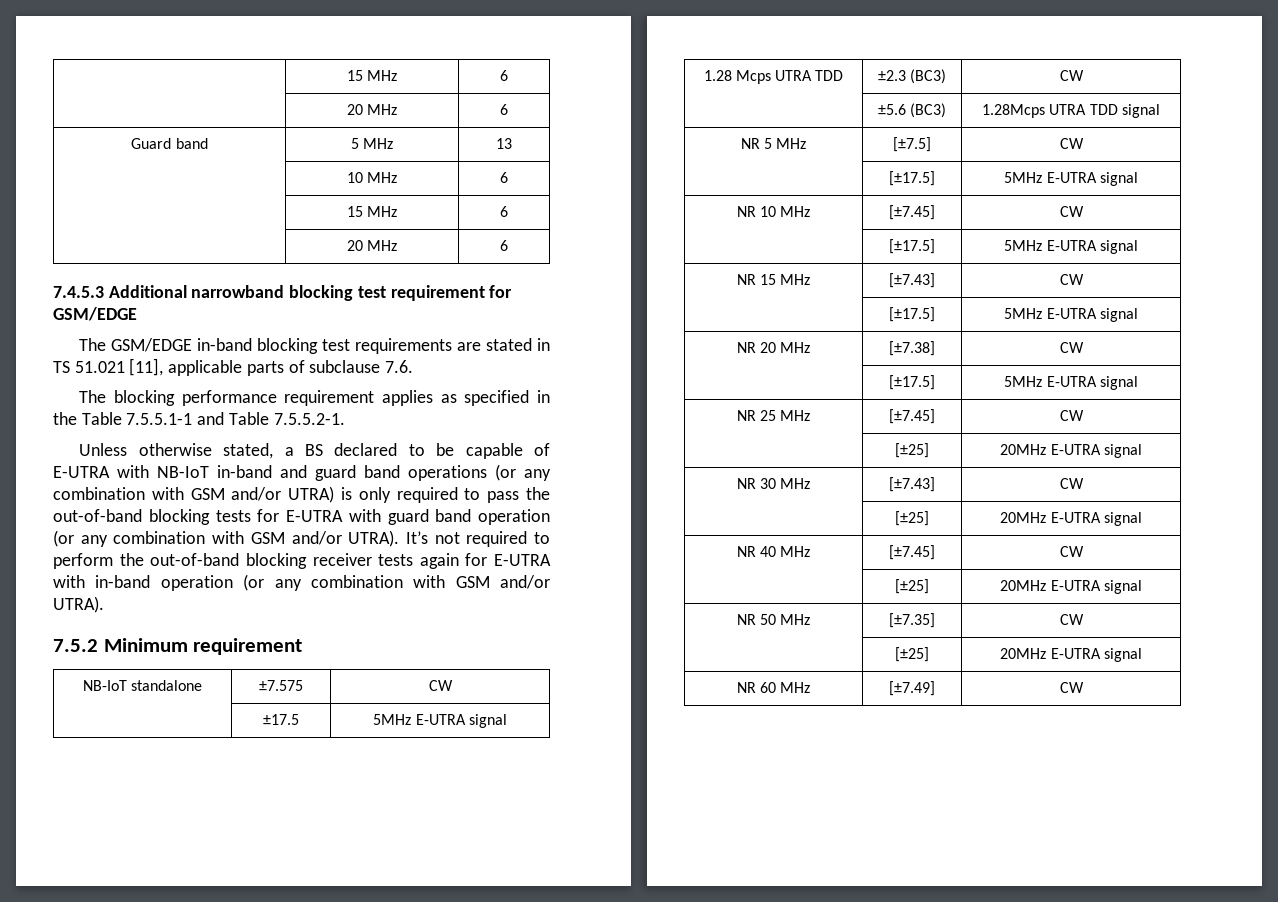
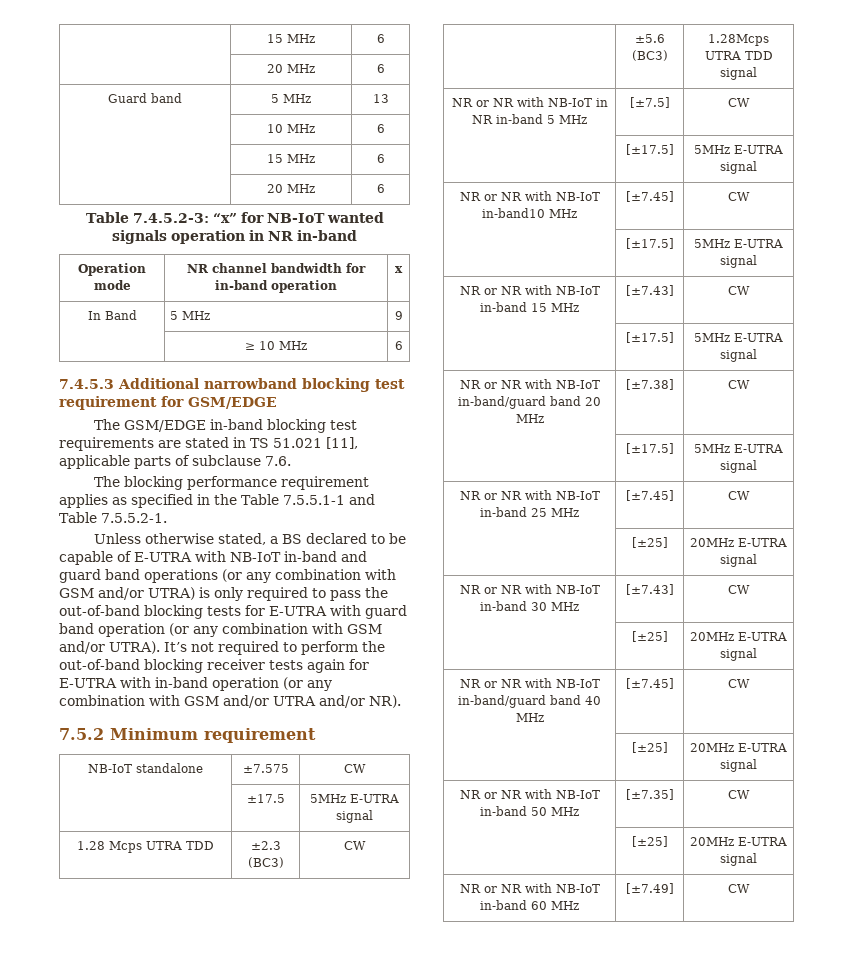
+ Table 7.4.5.2-3: “x” for NB-IoT wanted signals operation in NR in-band
+ Operation mode | NR channel bandwidth for in-band operation | x
+ In Band | 5 MHz | 9
+ | ≥ 10 MHz | 6
- It’s not required to perform the out-of-band blocking receiver tests again for E-UTRA with in-band operation (or any combination with GSM and/or UTRA).
+ It’s not required to perform the out-of-band blocking receiver tests again for E-UTRA with in-band operation (or any combination with GSM and/or UTRA and/or NR).
- NR 5 MHz | [±7.5] | CW
+ NR or NR with NB-IoT in NR in-band 5 MHz | [±7.5] | CW
- NR 10 MHz | [±7.45] | CW
+ NR or NR with NB-IoT in-band10 MHz | [±7.45] | CW
- NR 15 MHz | [±7.43] | CW
+ NR or NR with NB-IoT in-band 15 MHz | [±7.43] | CW
- NR 20 MHz | [±7.38] | CW
+ NR or NR with NB-IoT in-band/guard band 20 MHz | [±7.38] | CW
- NR 25 MHz | [±7.45] | CW
+ NR or NR with NB-IoT in-band 25 MHz | [±7.45] | CW
- NR 30 MHz | [±7.43] | CW
+ NR or NR with NB-IoT in-band 30 MHz | [±7.43] | CW
- NR 40 MHz | [±7.45] | CW
+ NR or NR with NB-IoT in-band/guard band 40 MHz | [±7.45] | CW
- NR 50 MHz | [±7.35] | CW
+ NR or NR with NB-IoT in-band 50 MHz | [±7.35] | CW
- NR 60 MHz | [±7.49] | CW
+ NR or NR with NB-IoT in-band 60 MHz | [±7.49] | CW

